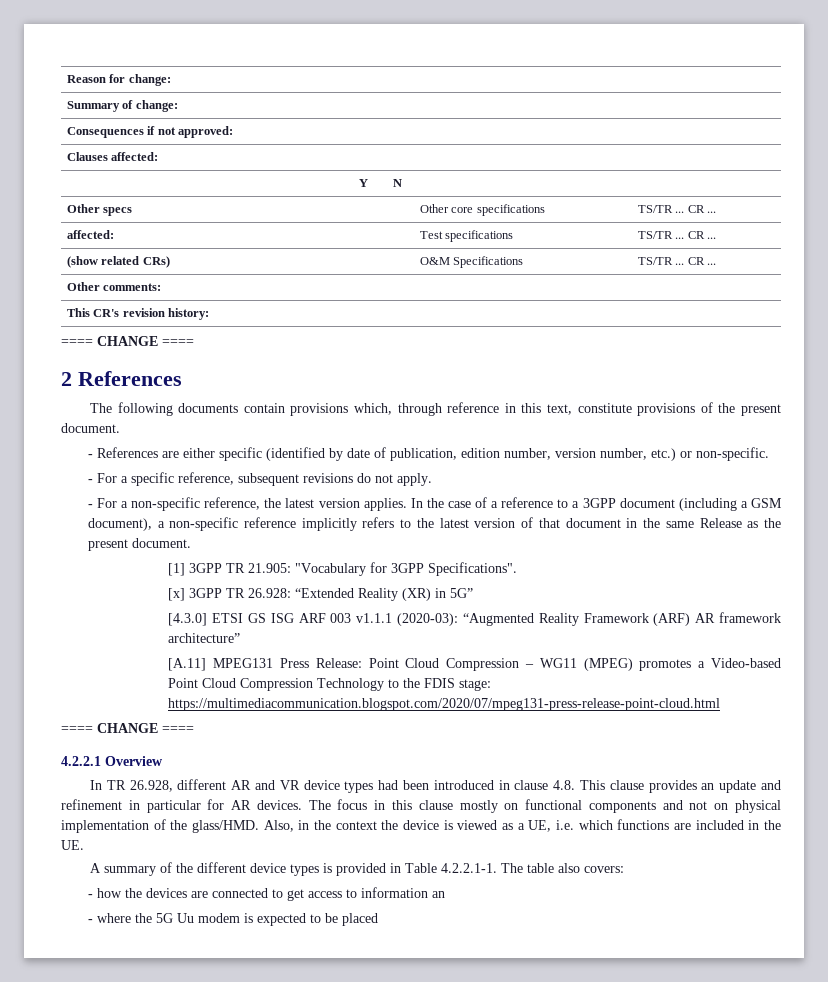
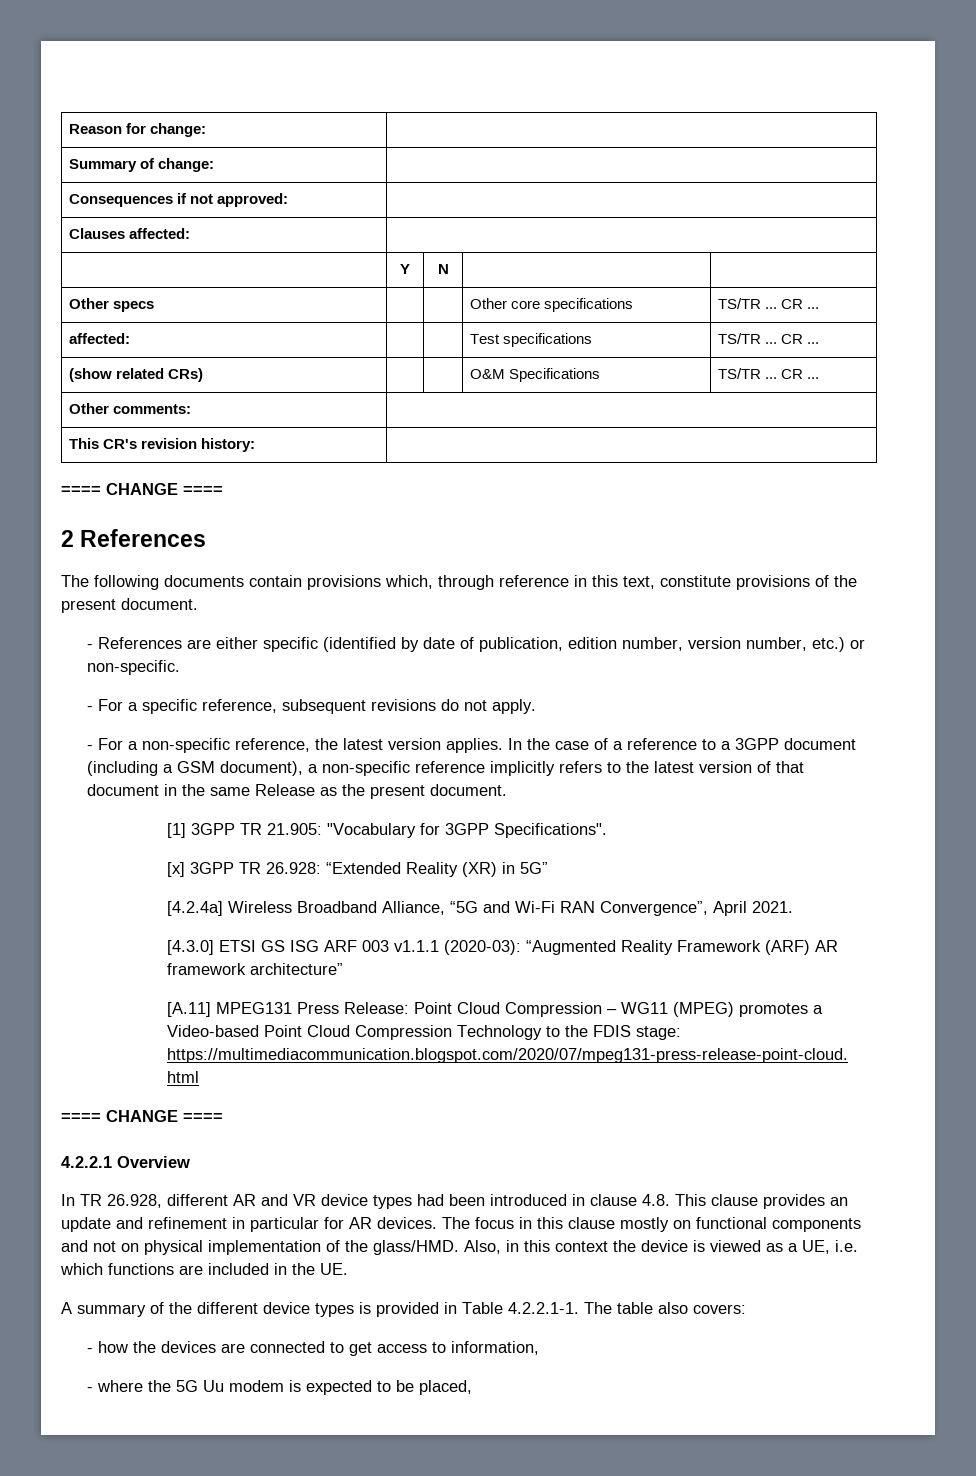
+ [4.2.4a] Wireless Broadband Alliance, “5G and Wi-Fi RAN Convergence”, April 2021.
- Also, in the context the device is viewed as a UE, i.e. which functions are included in the UE.
+ Also, in this context the device is viewed as a UE, i.e. which functions are included in the UE.
- - how the devices are connected to get access to information an
+ - how the devices are connected to get access to information,
- - where the 5G Uu modem is expected to be placed
+ - where the 5G Uu modem is expected to be placed,

